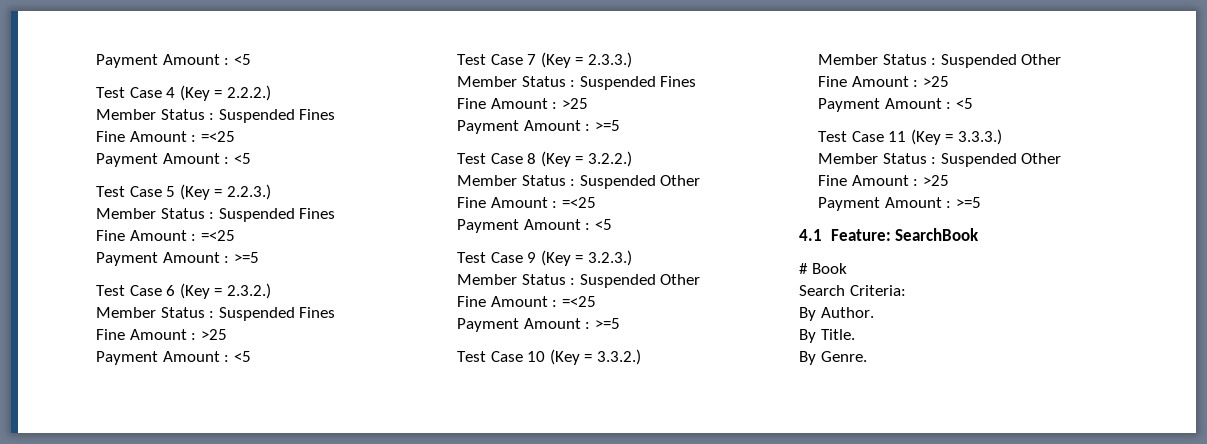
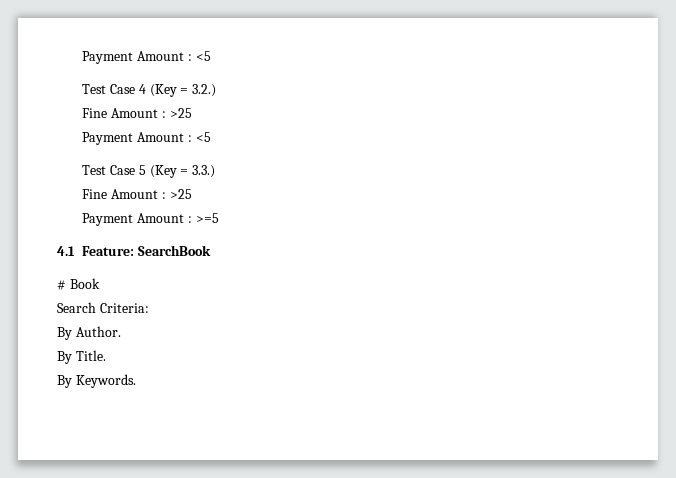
- Test Case 4 (Key = 2.2.2.)
- Member Status : Suspended Fines
- Fine Amount : =<25
- Payment Amount : <5
- Test Case 5 (Key = 2.2.3.)
- Member Status : Suspended Fines
- Fine Amount : =<25
- Payment Amount : >=5
- Test Case 6 (Key = 2.3.2.)
- Member Status : Suspended Fines
+ Test Case 4 (Key = 3.2.)
- Test Case 7 (Key = 2.3.3.)
- Member Status : Suspended Fines
- Fine Amount : >25
- Payment Amount : >=5
- Test Case 8 (Key = 3.2.2.)
- Member Status : Suspended Other
- Fine Amount : =<25
- Payment Amount : <5
- Test Case 9 (Key = 3.2.3.)
- Member Status : Suspended Other
- Fine Amount : =<25
- Payment Amount : >=5
- Test Case 10 (Key = 3.3.2.)
- Member Status : Suspended Other
- Fine Amount : >25
- Payment Amount : <5
- Test Case 11 (Key = 3.3.3.)
- Member Status : Suspended Other
+ Test Case 5 (Key = 3.3.)
- By Genre.
+ By Keywords.

